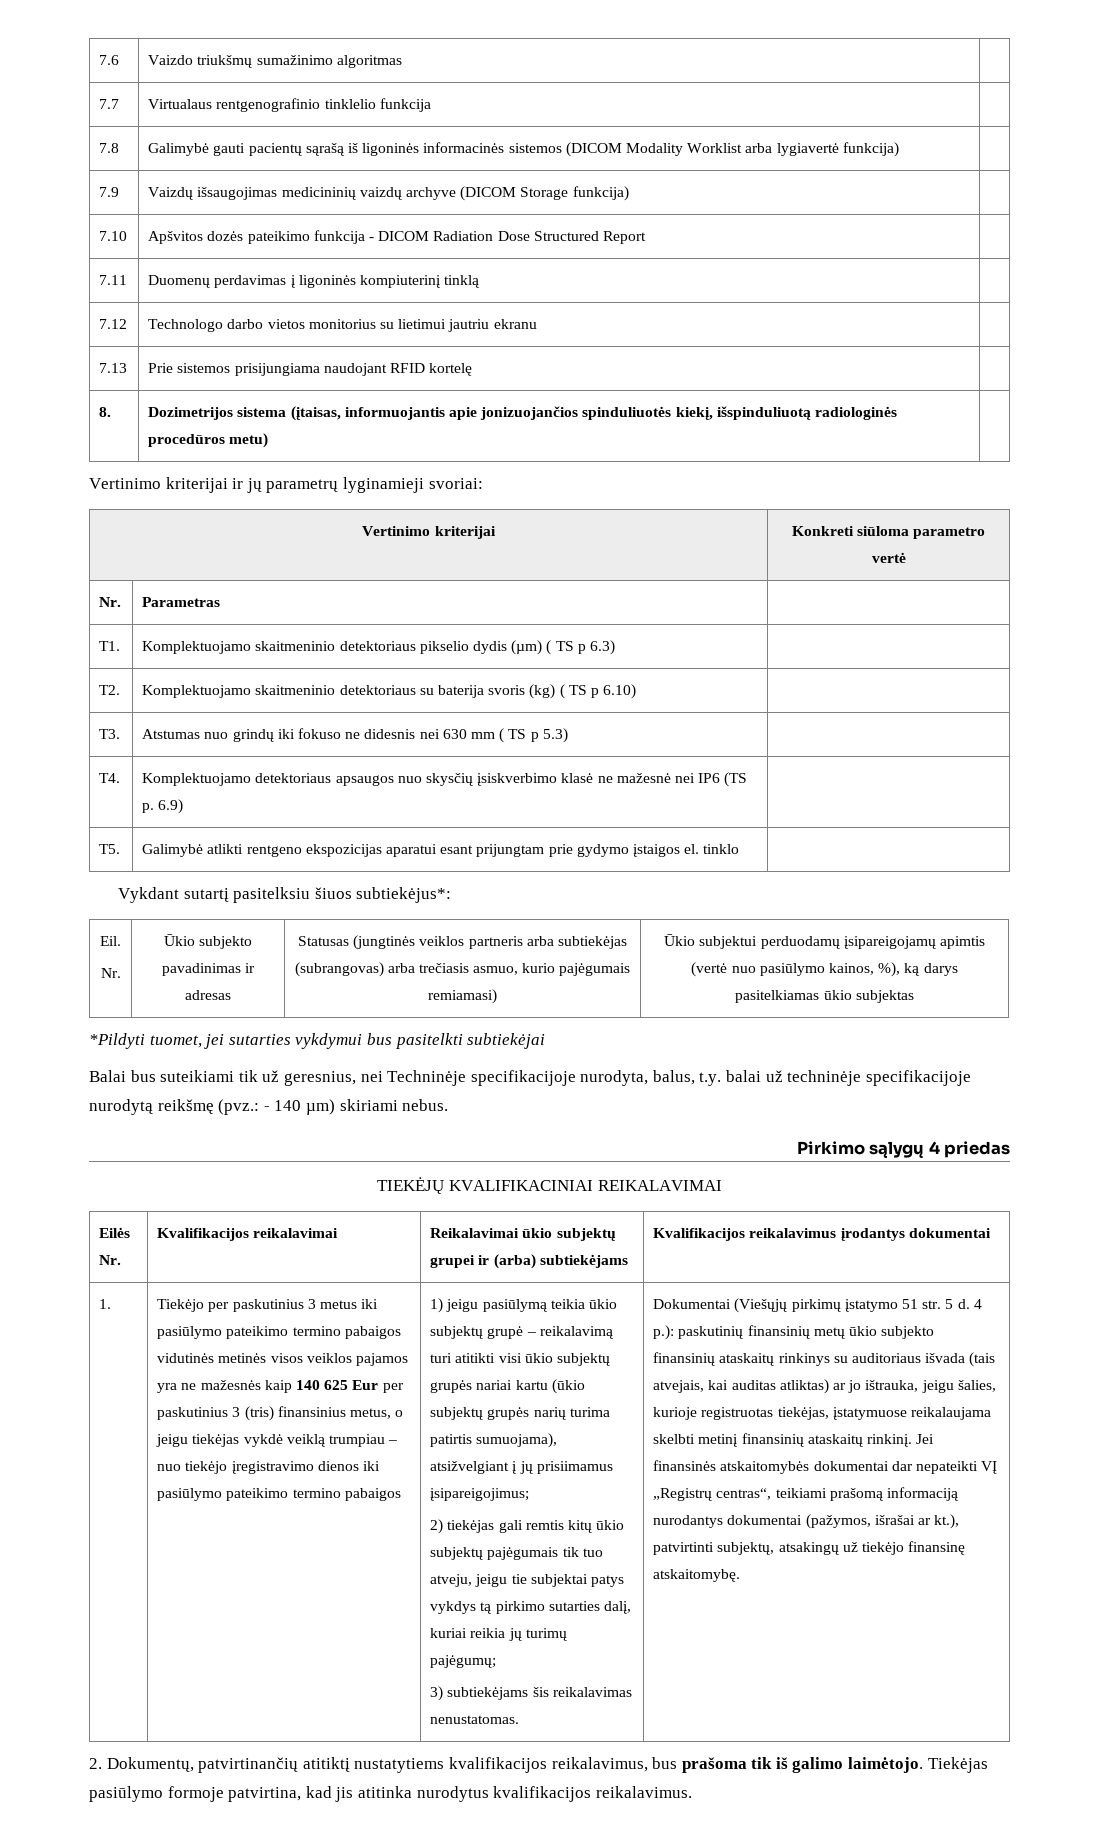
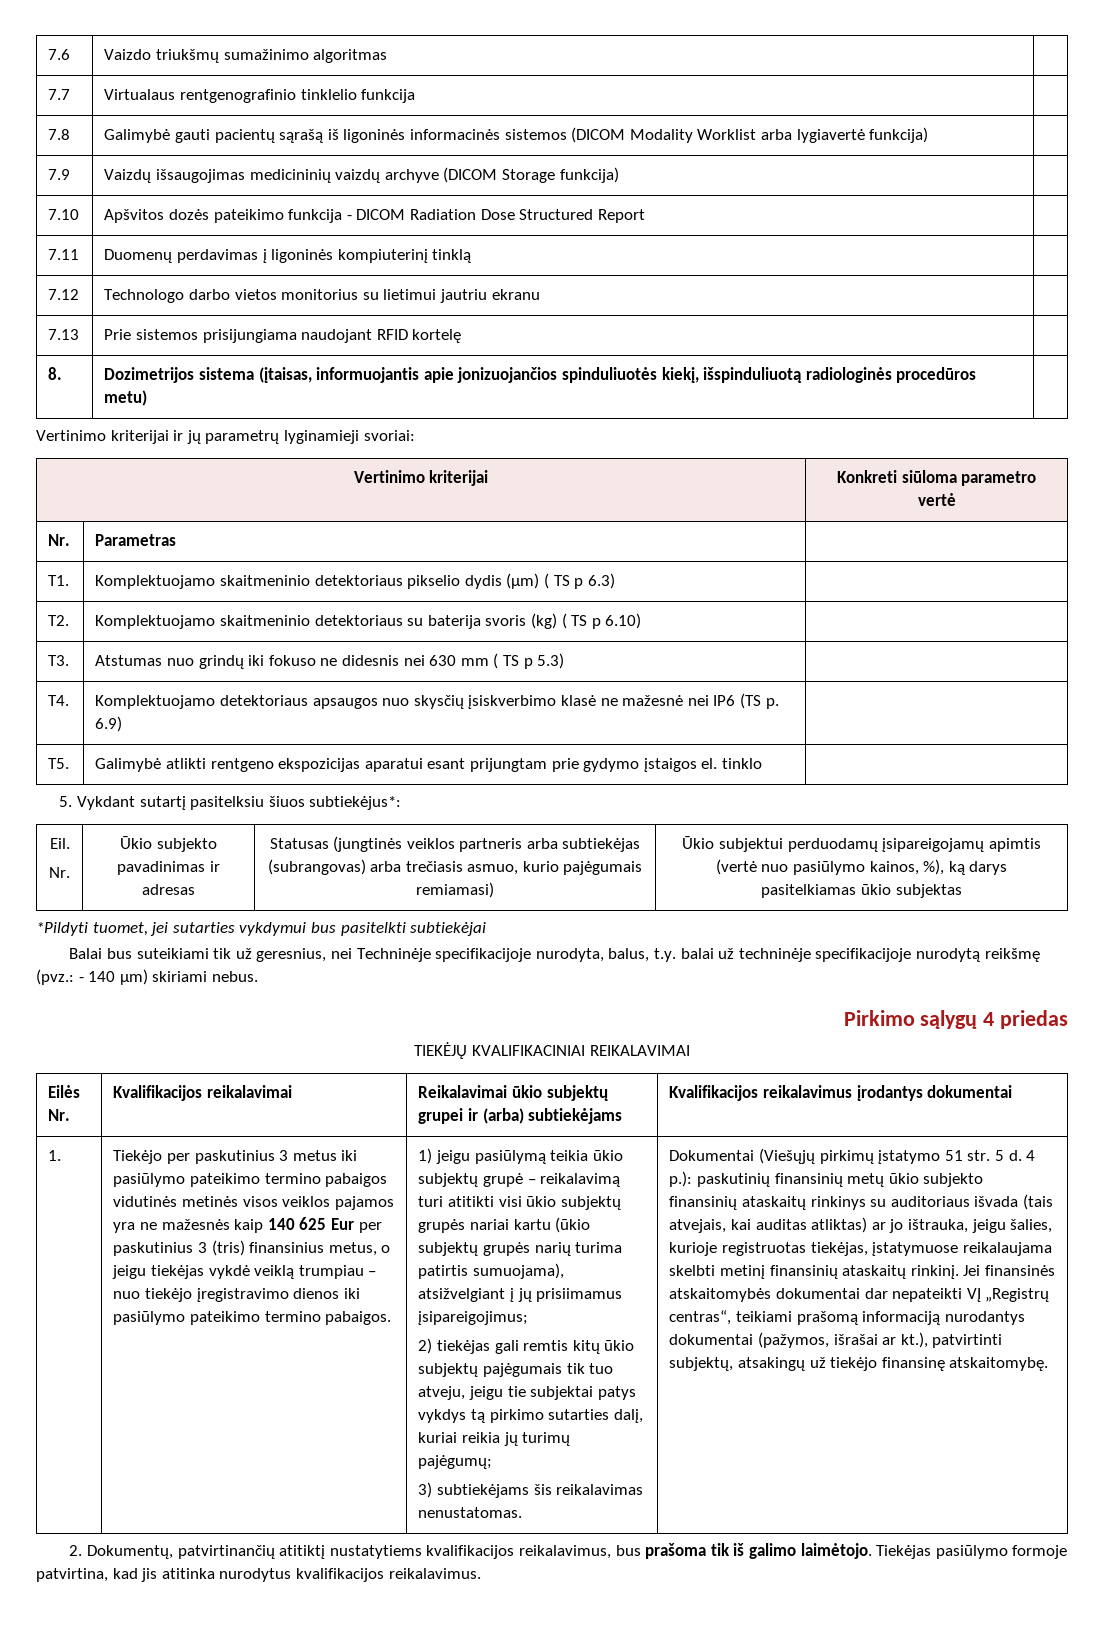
- Vykdant sutartį pasitelksiu šiuos subtiekėjus*:
+ 5. Vykdant sutartį pasitelksiu šiuos subtiekėjus*:
- Tiekėjo per paskutinius 3 metus iki pasiūlymo pateikimo termino pabaigos vidutinės metinės visos veiklos pajamos yra ne mažesnės kaip 140 625 Eur per paskutinius 3 (tris) finansinius metus, o jeigu tiekėjas vykdė veiklą trumpiau – nuo tiekėjo įregistravimo dienos iki pasiūlymo pateikimo termino pabaigos
+ Tiekėjo per paskutinius 3 metus iki pasiūlymo pateikimo termino pabaigos vidutinės metinės visos veiklos pajamos yra ne mažesnės kaip 140 625 Eur per paskutinius 3 (tris) finansinius metus, o jeigu tiekėjas vykdė veiklą trumpiau – nuo tiekėjo įregistravimo dienos iki pasiūlymo pateikimo termino pabaigos.

